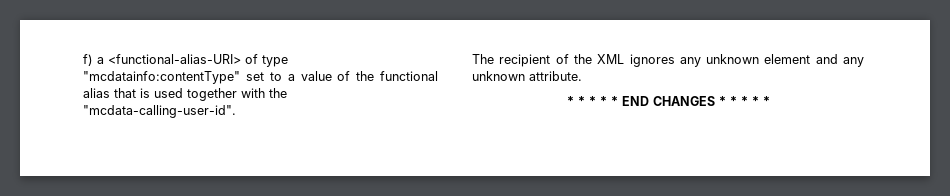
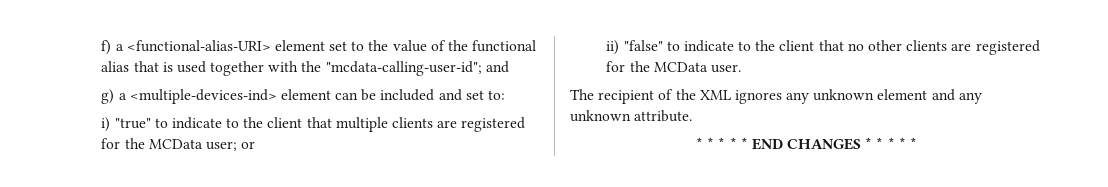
- f) a <functional-alias-URI> of type "mcdatainfo:contentType" set to a value of the functional alias that is used together with the "mcdata-calling-user-id".
+ f) a <functional-alias-URI> element set to the value of the functional alias that is used together with the "mcdata-calling-user-id"; and
+ g) a <multiple-devices-ind> element can be included and set to:
+ i) "true" to indicate to the client that multiple clients are registered for the MCData user; or
+ ii) "false" to indicate to the client that no other clients are registered for the MCData user.

